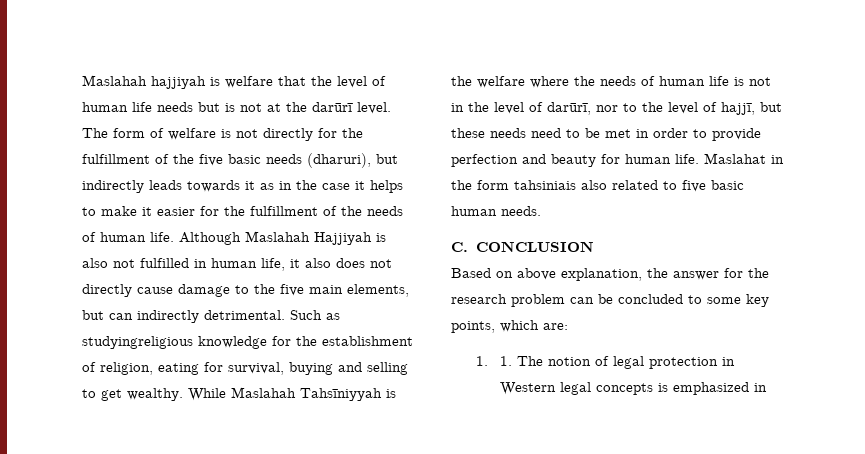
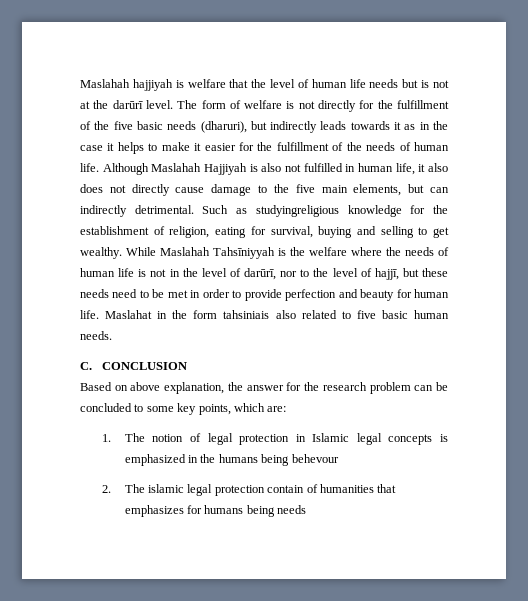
- 1. 1. The notion of legal protection in Western legal concepts is emphasized in
+ 1. The notion of legal protection in Islamic legal concepts is emphasized in the humans being behevour
+ 2. The islamic legal protection contain of humanities that emphasizes for humans being needs

